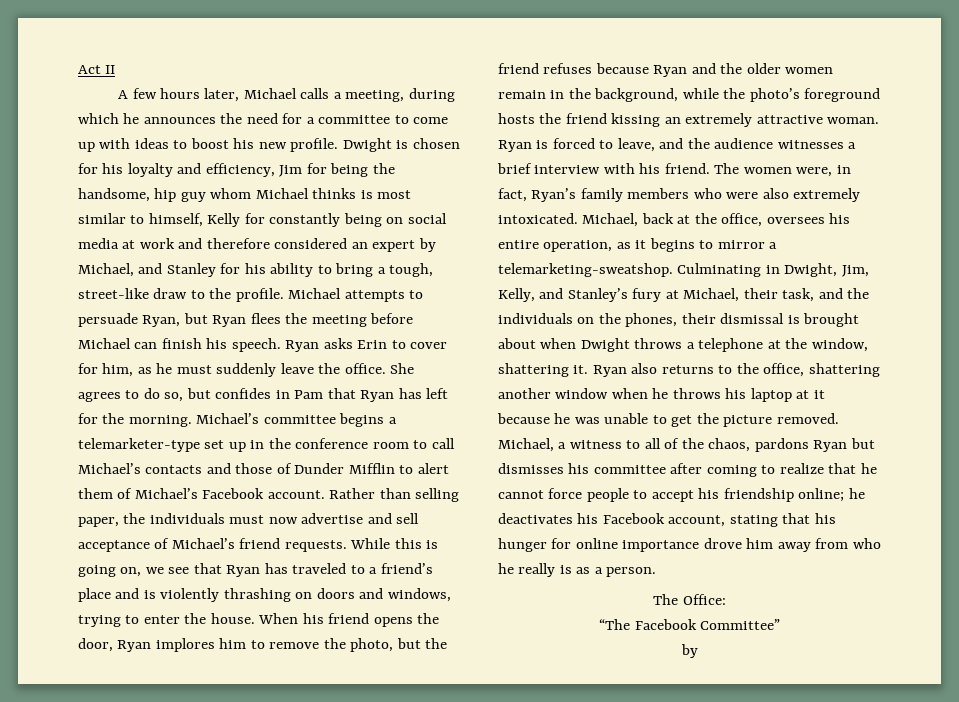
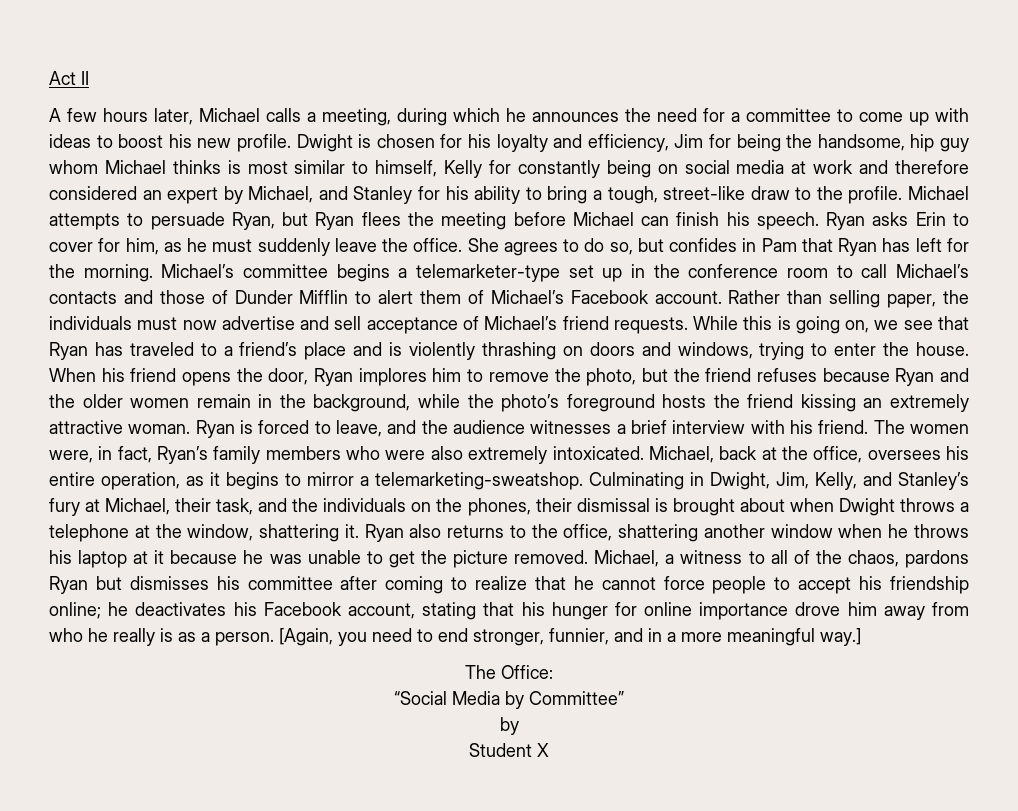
+ [Again, you need to end stronger, funnier, and in a more meaningful way.]
- “The Facebook Committee”
+ “Social Media by Committee”
+ Student X

